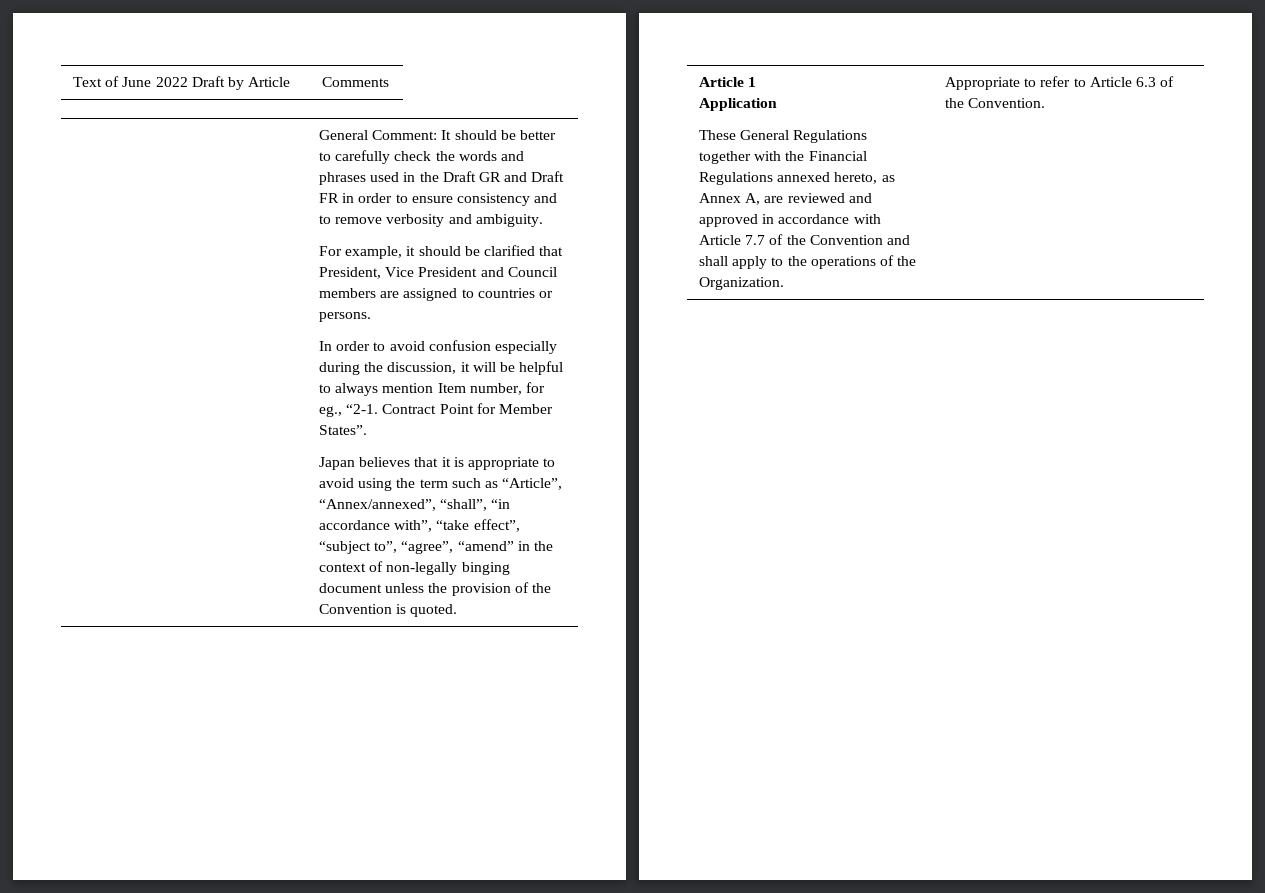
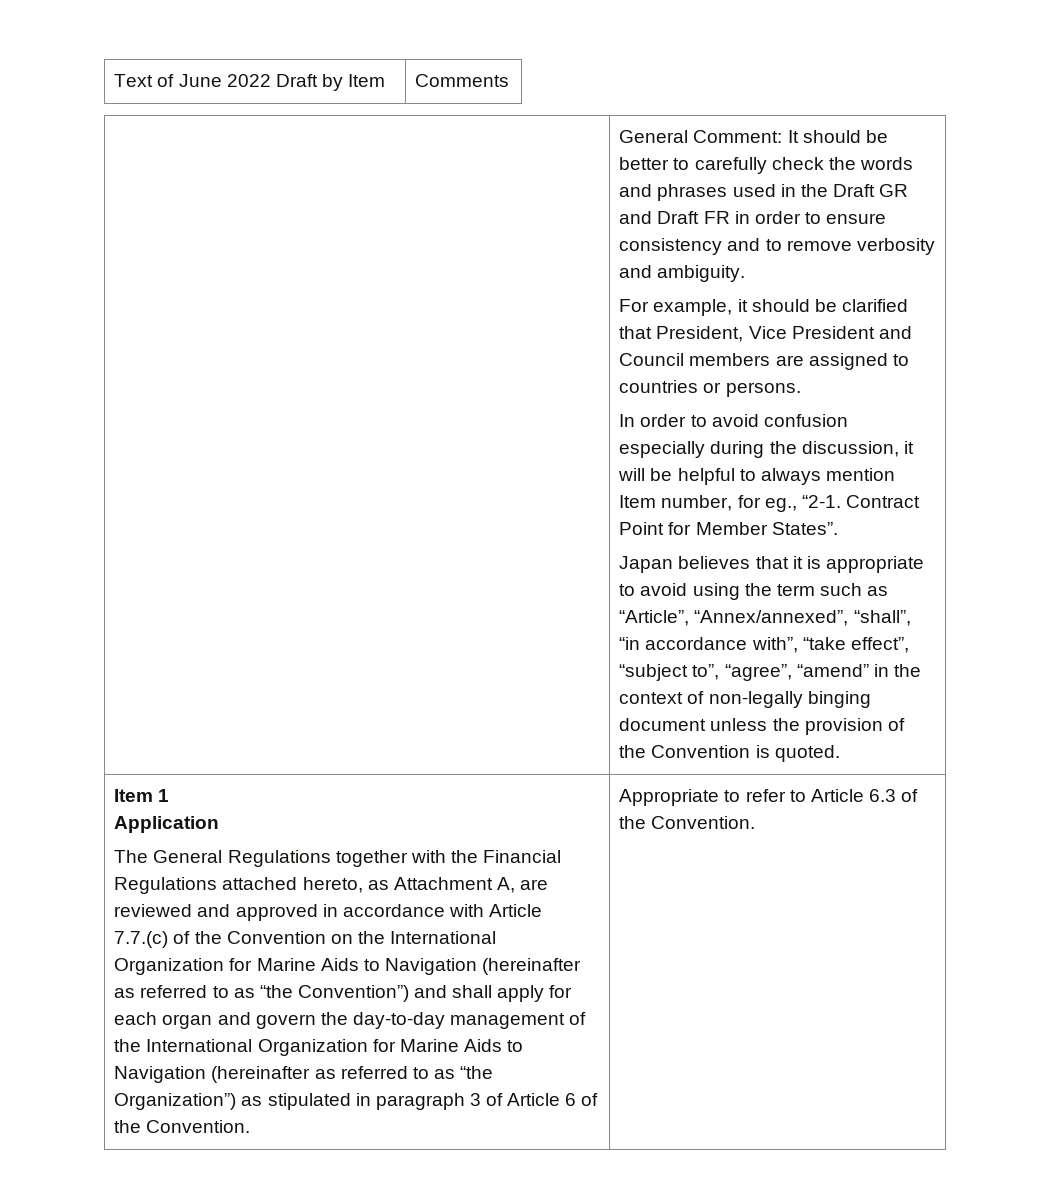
- Text of June 2022 Draft by Article | Comments
+ Text of June 2022 Draft by Item | Comments
  Japan believes that it is appropriate to avoid using the term such as “Article”, “Annex/annexed”, “shall”, “in accordance with”, “take effect”, “subject to”, “agree”, “amend” in the context of non-legally binging document unless the provision of the Convention is quoted.
- Article 1
+ Item 1
- These General Regulations together with the Financial Regulations annexed hereto, as Annex A, are reviewed and approved in accordance with Article 7.7 of the Convention and shall apply to the operations of the Organization.
+ The General Regulations together with the Financial Regulations attached hereto, as Attachment A, are reviewed and approved in accordance with Article 7.7.(c) of the Convention on the International Organization for Marine Aids to Navigation (hereinafter as referred to as “the Convention”) and shall apply for each organ and govern the day-to-day management of the International Organization for Marine Aids to Navigation (hereinafter as referred to as “the Organization”) as stipulated in paragraph 3 of Article 6 of the Convention.

